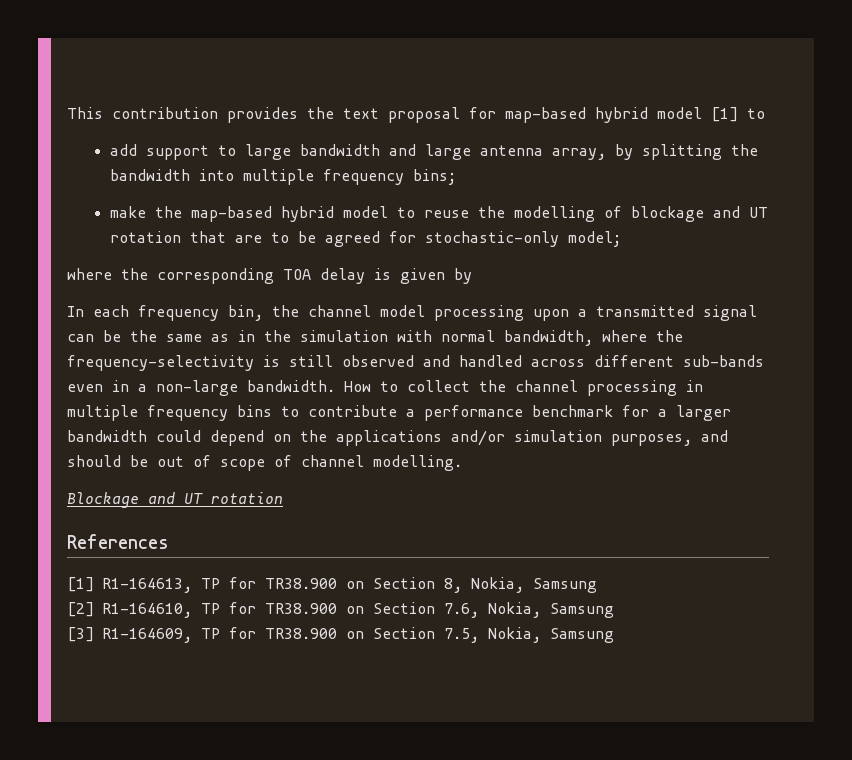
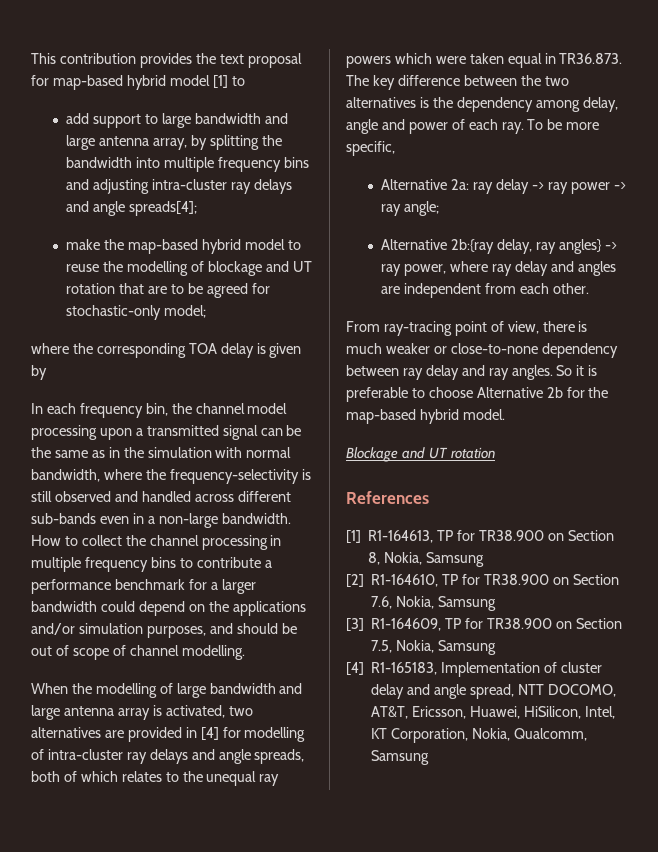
- add support to large bandwidth and large antenna array, by splitting the bandwidth into multiple frequency bins;
+ add support to large bandwidth and large antenna array, by splitting the bandwidth into multiple frequency bins and adjusting intra-cluster ray delays and angle spreads[4];
+ When the modelling of large bandwidth and large antenna array is activated, two alternatives are provided in [4] for modelling of intra-cluster ray delays and angle spreads, both of which relates to the unequal ray powers which were taken equal in TR36.873. The key difference between the two alternatives is the dependency among delay, angle and power of each ray. To be more specific,
+ Alternative 2a: ray delay -> ray power -> ray angle;
+ Alternative 2b:{ray delay, ray angles} -> ray power, where ray delay and angles are independent from each other.
+ From ray-tracing point of view, there is much weaker or close-to-none dependency between ray delay and ray angles. So it is preferable to choose Alternative 2b for the map-based hybrid model.
+ [4] R1-165183, Implementation of cluster delay and angle spread, NTT DOCOMO, AT&T, Ericsson, Huawei, HiSilicon, Intel, KT Corporation, Nokia, Qualcomm, Samsung

